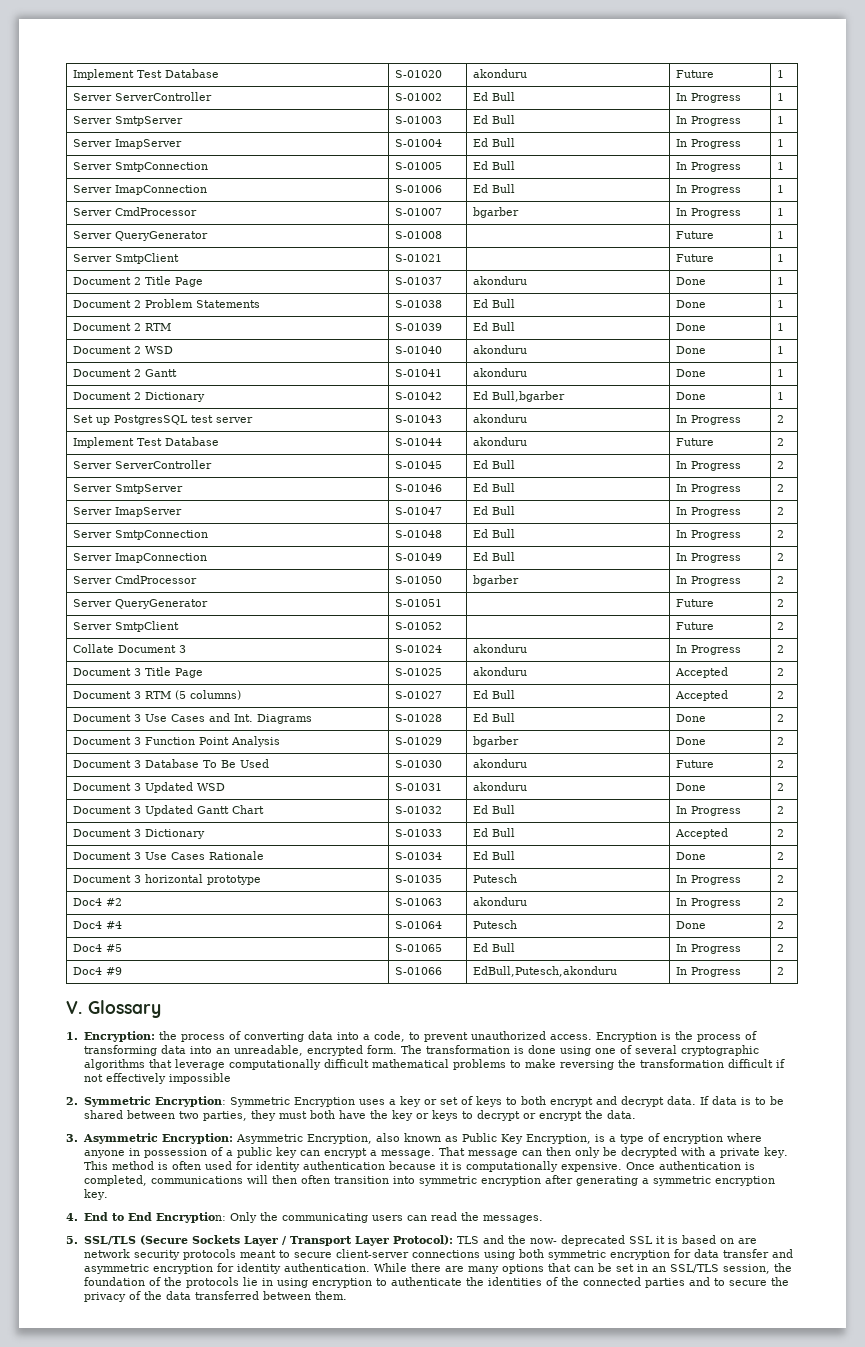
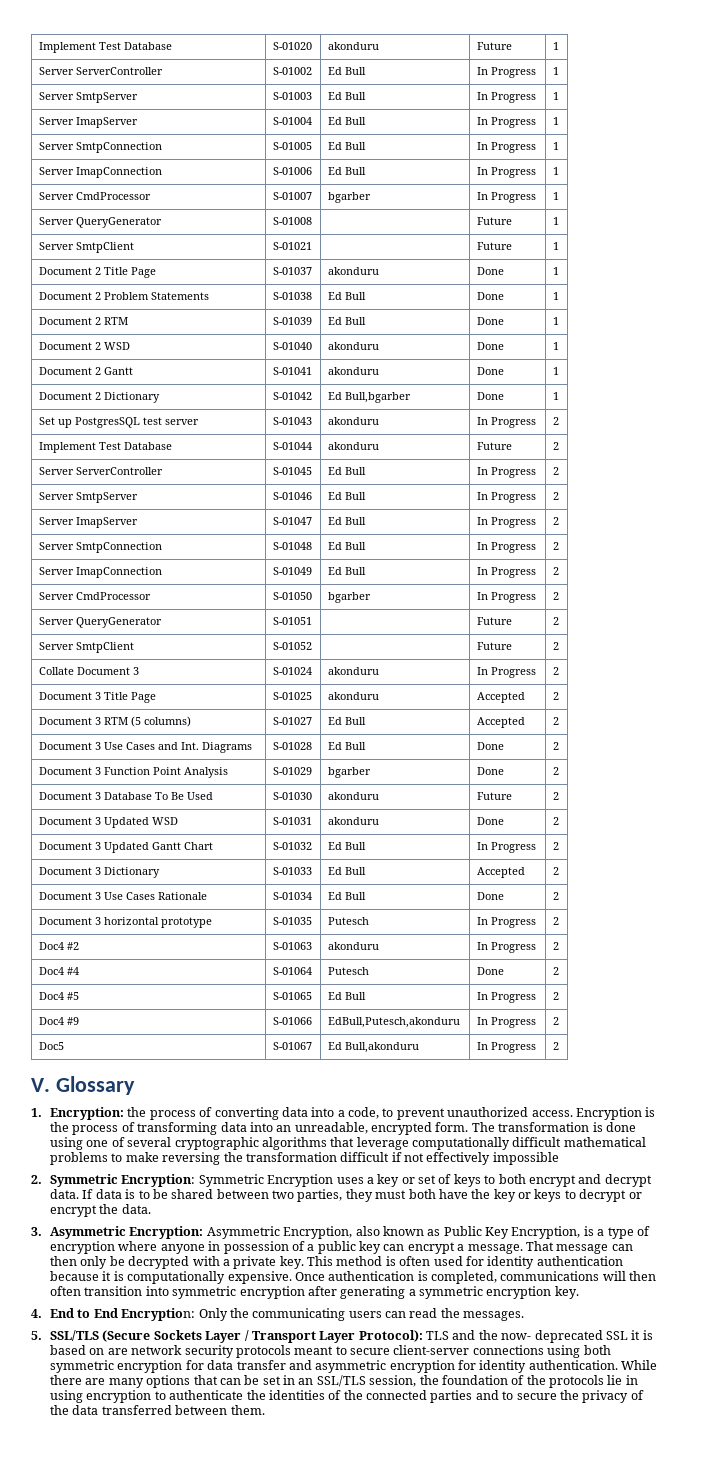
+ Doc5 | S-01067 | Ed Bull,akonduru | In Progress | 2

